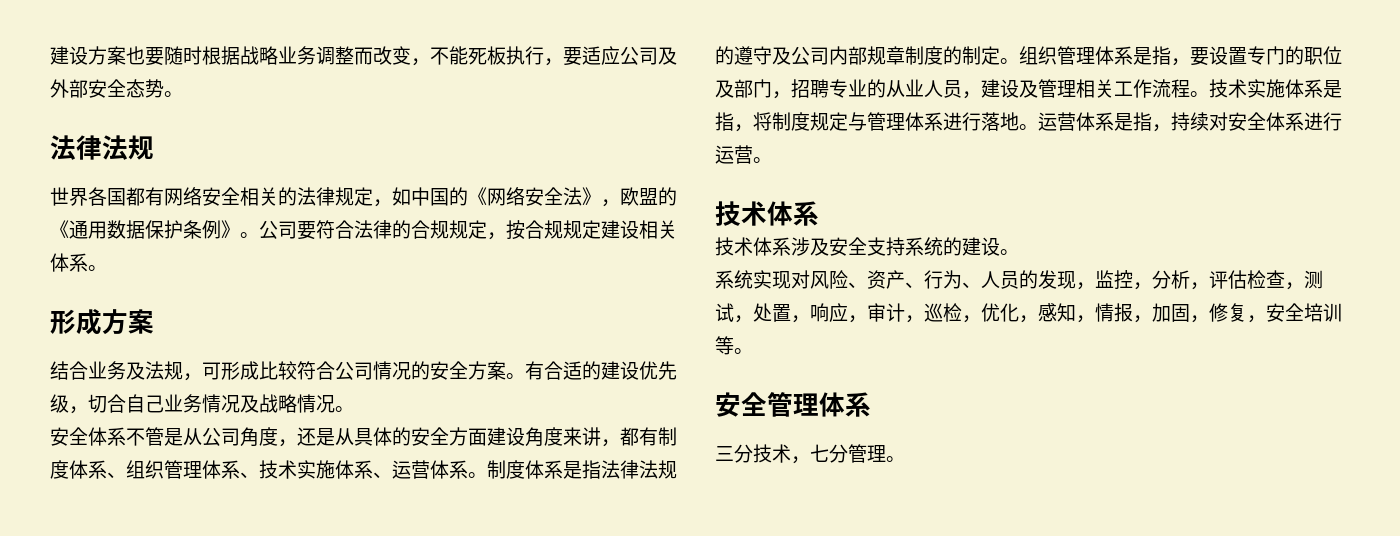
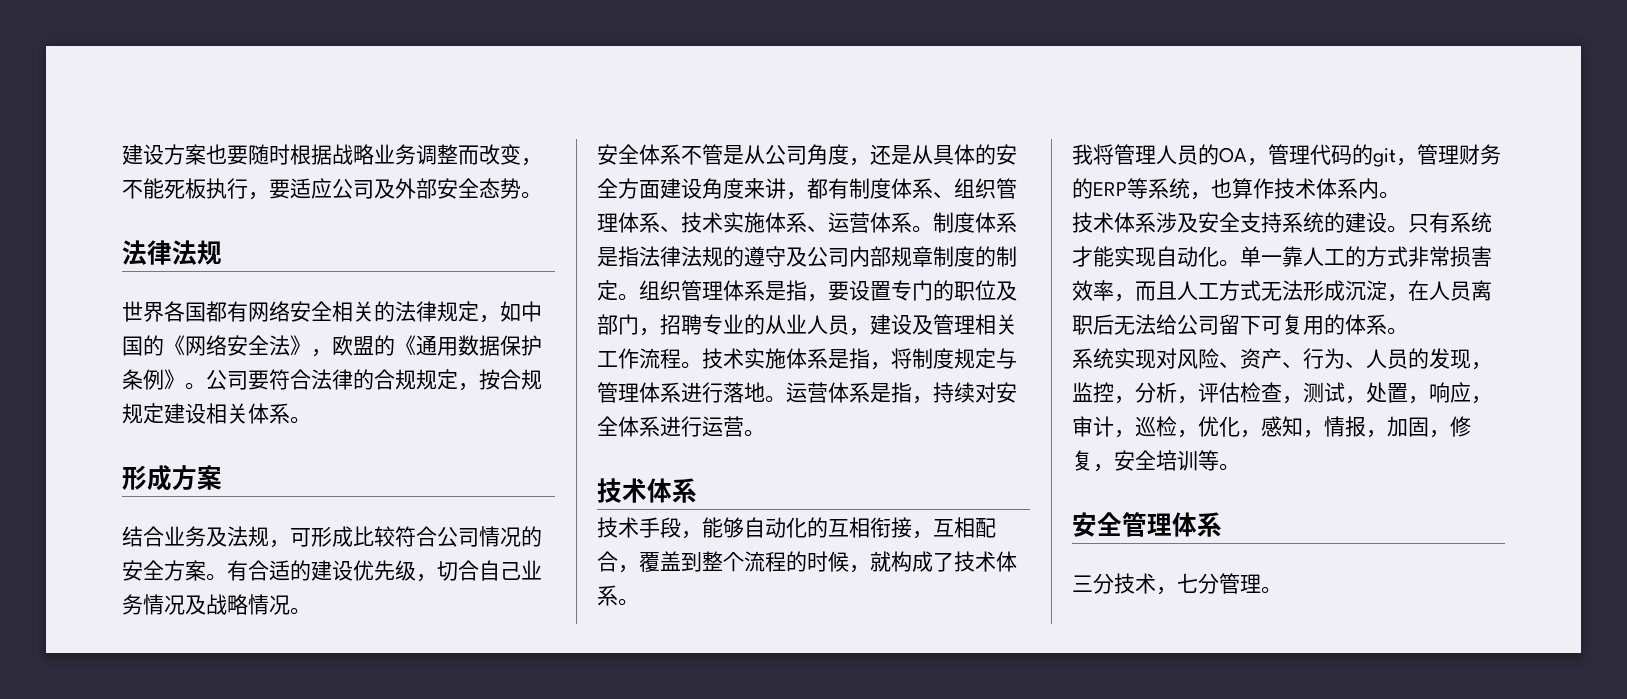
+ 技术手段，能够自动化的互相衔接，互相配合，覆盖到整个流程的时候，就构成了技术体系。
+ 我将管理人员的OA，管理代码的git，管理财务的ERP等系统，也算作技术体系内。
+ 只有系统才能实现自动化。单一靠人工的方式非常损害效率，而且人工方式无法形成沉淀，在人员离职后无法给公司留下可复用的体系。

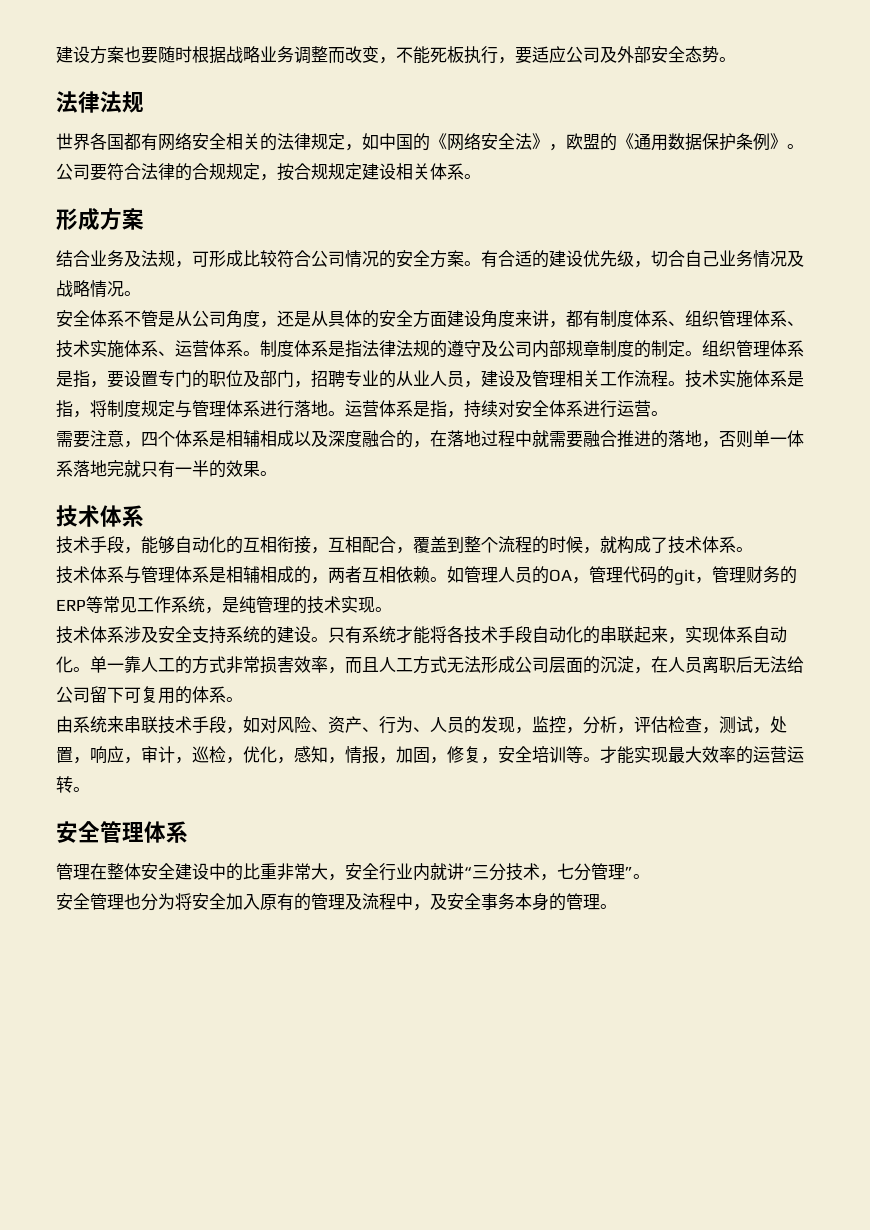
+ 需要注意，四个体系是相辅相成以及深度融合的，在落地过程中就需要融合推进的落地，否则单一体系落地完就只有一半的效果。
- 我将管理人员的OA，管理代码的git，管理财务的ERP等系统，也算作技术体系内。
+ 技术体系与管理体系是相辅相成的，两者互相依赖。如管理人员的OA，管理代码的git，管理财务的ERP等常见工作系统，是纯管理的技术实现。
- 只有系统才能实现自动化。
+ 只有系统才能将各技术手段自动化的串联起来，实现体系自动化。
- 单一靠人工的方式非常损害效率，而且人工方式无法形成沉淀，在人员离职后无法给公司留下可复用的体系。
+ 单一靠人工的方式非常损害效率，而且人工方式无法形成公司层面的沉淀，在人员离职后无法给公司留下可复用的体系。
- 系统实现对风险、资产、行为、人员的发现，监控，分析，评估检查，测试，处置，响应，审计，巡检，优化，感知，情报，加固，修复，安全培训等。
+ 由系统来串联技术手段，如对风险、资产、行为、人员的发现，监控，分析，评估检查，测试，处置，响应，审计，巡检，优化，感知，情报，加固，修复，安全培训等。才能实现最大效率的运营运转。
  安全管理体系
- 三分技术，七分管理。
+ 管理在整体安全建设中的比重非常大，安全行业内就讲“三分技术，七分管理”。
+ 安全管理也分为将安全加入原有的管理及流程中，及安全事务本身的管理。

